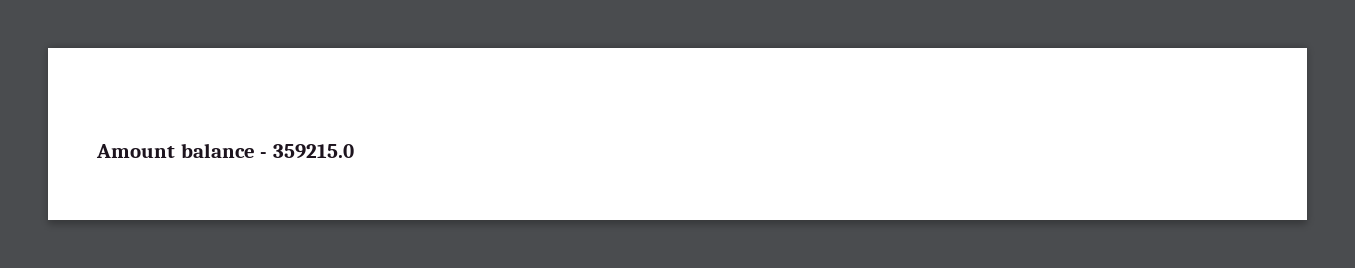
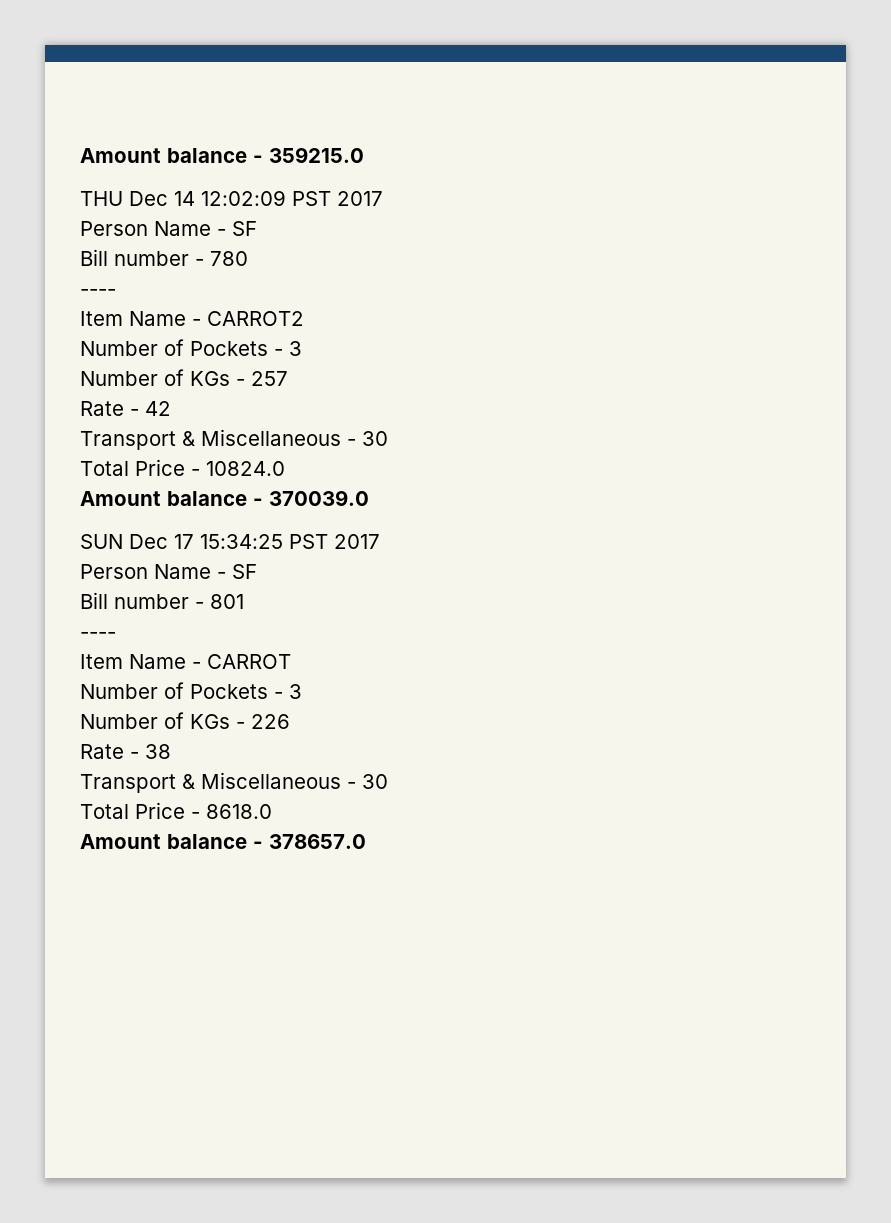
+ THU Dec 14 12:02:09 PST 2017
+ Person Name - SF
+ Bill number - 780
+ ----
+ Item Name - CARROT2
+ Number of Pockets - 3
+ Number of KGs - 257
+ Rate - 42
+ Transport & Miscellaneous - 30
+ Total Price - 10824.0
+ Amount balance - 370039.0
+ SUN Dec 17 15:34:25 PST 2017
+ Person Name - SF
+ Bill number - 801
+ ----
+ Item Name - CARROT
+ Number of Pockets - 3
+ Number of KGs - 226
+ Rate - 38
+ Transport & Miscellaneous - 30
+ Total Price - 8618.0
+ Amount balance - 378657.0

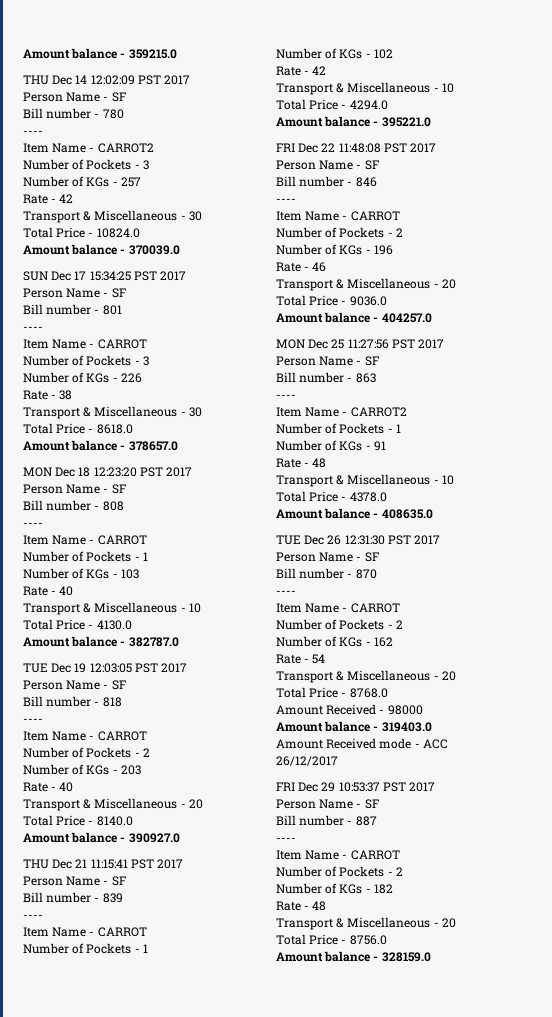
+ MON Dec 18 12:23:20 PST 2017
+ Person Name - SF
+ Bill number - 808
+ ----
+ Item Name - CARROT
+ Number of Pockets - 1
+ Number of KGs - 103
+ Rate - 40
+ Transport & Miscellaneous - 10
+ Total Price - 4130.0
+ Amount balance - 382787.0
+ TUE Dec 19 12:03:05 PST 2017
+ Person Name - SF
+ Bill number - 818
+ ----
+ Item Name - CARROT
+ Number of Pockets - 2
+ Number of KGs - 203
+ Rate - 40
+ Transport & Miscellaneous - 20
+ Total Price - 8140.0
+ Amount balance - 390927.0
+ THU Dec 21 11:15:41 PST 2017
+ Person Name - SF
+ Bill number - 839
+ ----
+ Item Name - CARROT
+ Number of Pockets - 1
+ Number of KGs - 102
+ Rate - 42
+ Transport & Miscellaneous - 10
+ Total Price - 4294.0
+ Amount balance - 395221.0
+ FRI Dec 22 11:48:08 PST 2017
+ Person Name - SF
+ Bill number - 846
+ ----
+ Item Name - CARROT
+ Number of Pockets - 2
+ Number of KGs - 196
+ Rate - 46
+ Transport & Miscellaneous - 20
+ Total Price - 9036.0
+ Amount balance - 404257.0
+ MON Dec 25 11:27:56 PST 2017
+ Person Name - SF
+ Bill number - 863
+ ----
+ Item Name - CARROT2
+ Number of Pockets - 1
+ Number of KGs - 91
+ Rate - 48
+ Transport & Miscellaneous - 10
+ Total Price - 4378.0
+ Amount balance - 408635.0
+ TUE Dec 26 12:31:30 PST 2017
+ Person Name - SF
+ Bill number - 870
+ ----
+ Item Name - CARROT
+ Number of Pockets - 2
+ Number of KGs - 162
+ Rate - 54
+ Transport & Miscellaneous - 20
+ Total Price - 8768.0
+ Amount Received - 98000
+ Amount balance - 319403.0
+ Amount Received mode - ACC 26/12/2017
+ FRI Dec 29 10:53:37 PST 2017
+ Person Name - SF
+ Bill number - 887
+ ----
+ Item Name - CARROT
+ Number of Pockets - 2
+ Number of KGs - 182
+ Rate - 48
+ Transport & Miscellaneous - 20
+ Total Price - 8756.0
+ Amount balance - 328159.0

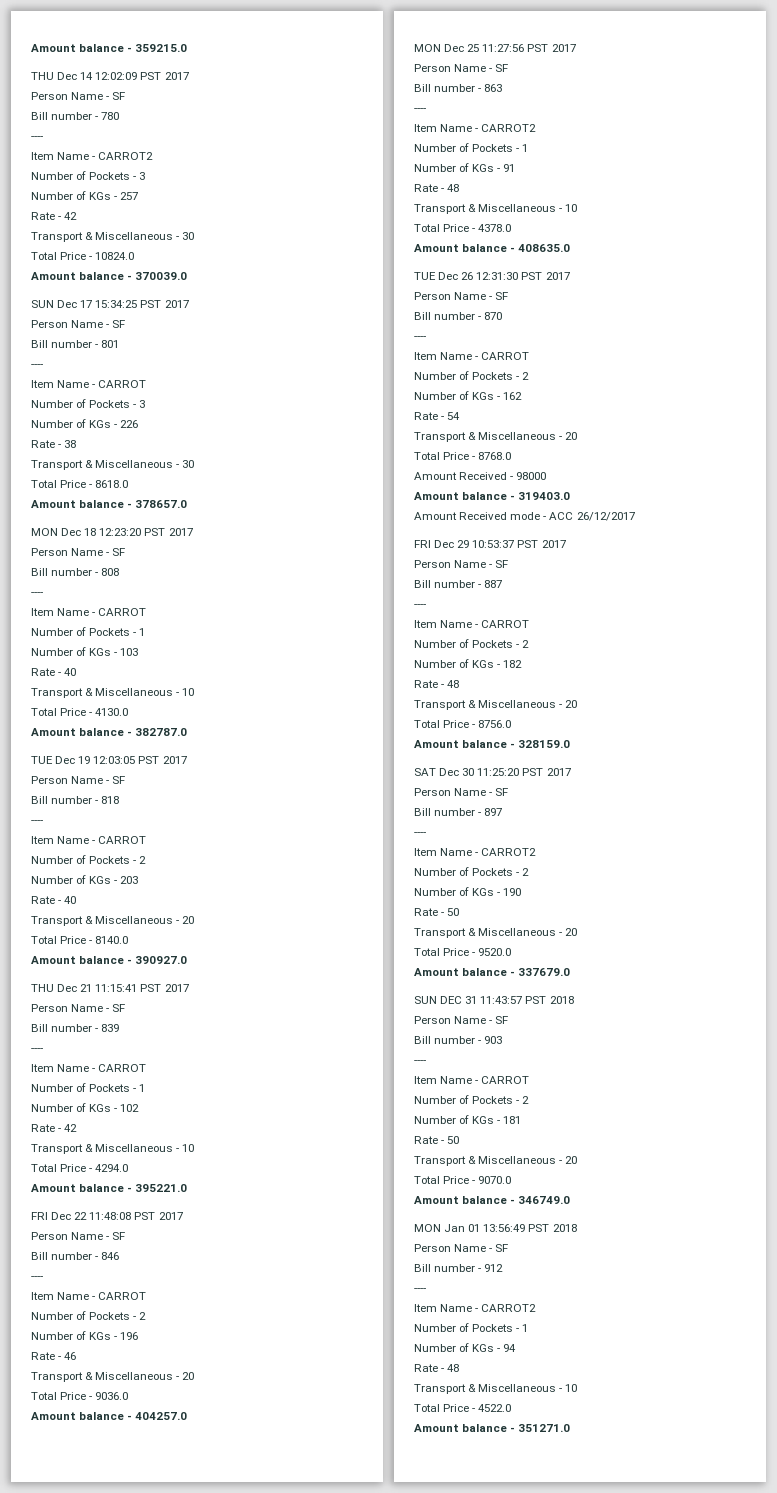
+ SAT Dec 30 11:25:20 PST 2017
+ Person Name - SF
+ Bill number - 897
+ ----
+ Item Name - CARROT2
+ Number of Pockets - 2
+ Number of KGs - 190
+ Rate - 50
+ Transport & Miscellaneous - 20
+ Total Price - 9520.0
+ Amount balance - 337679.0
+ SUN DEC 31 11:43:57 PST 2018
+ Person Name - SF
+ Bill number - 903
+ ----
+ Item Name - CARROT
+ Number of Pockets - 2
+ Number of KGs - 181
+ Rate - 50
+ Transport & Miscellaneous - 20
+ Total Price - 9070.0
+ Amount balance - 346749.0
+ MON Jan 01 13:56:49 PST 2018
+ Person Name - SF
+ Bill number - 912
+ ----
+ Item Name - CARROT2
+ Number of Pockets - 1
+ Number of KGs - 94
+ Rate - 48
+ Transport & Miscellaneous - 10
+ Total Price - 4522.0
+ Amount balance - 351271.0

